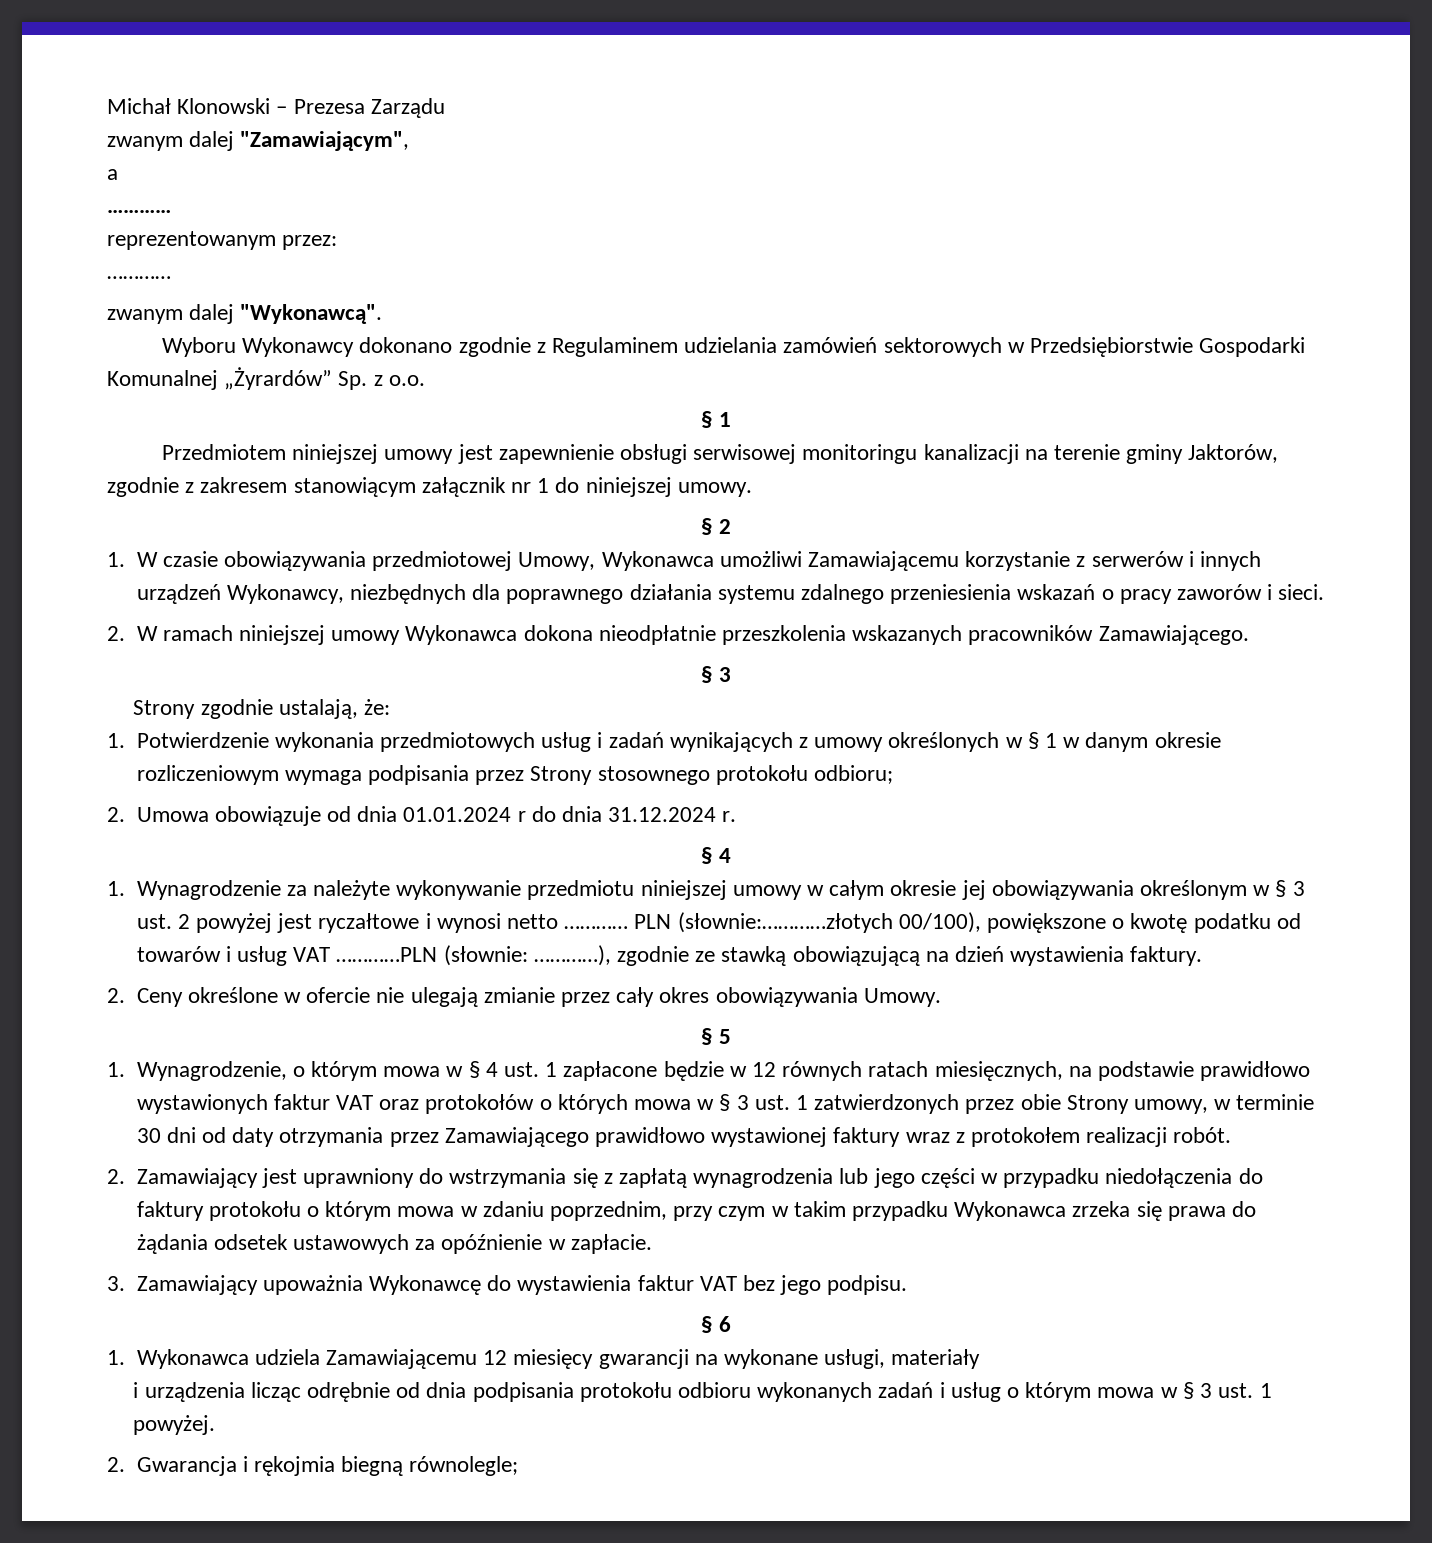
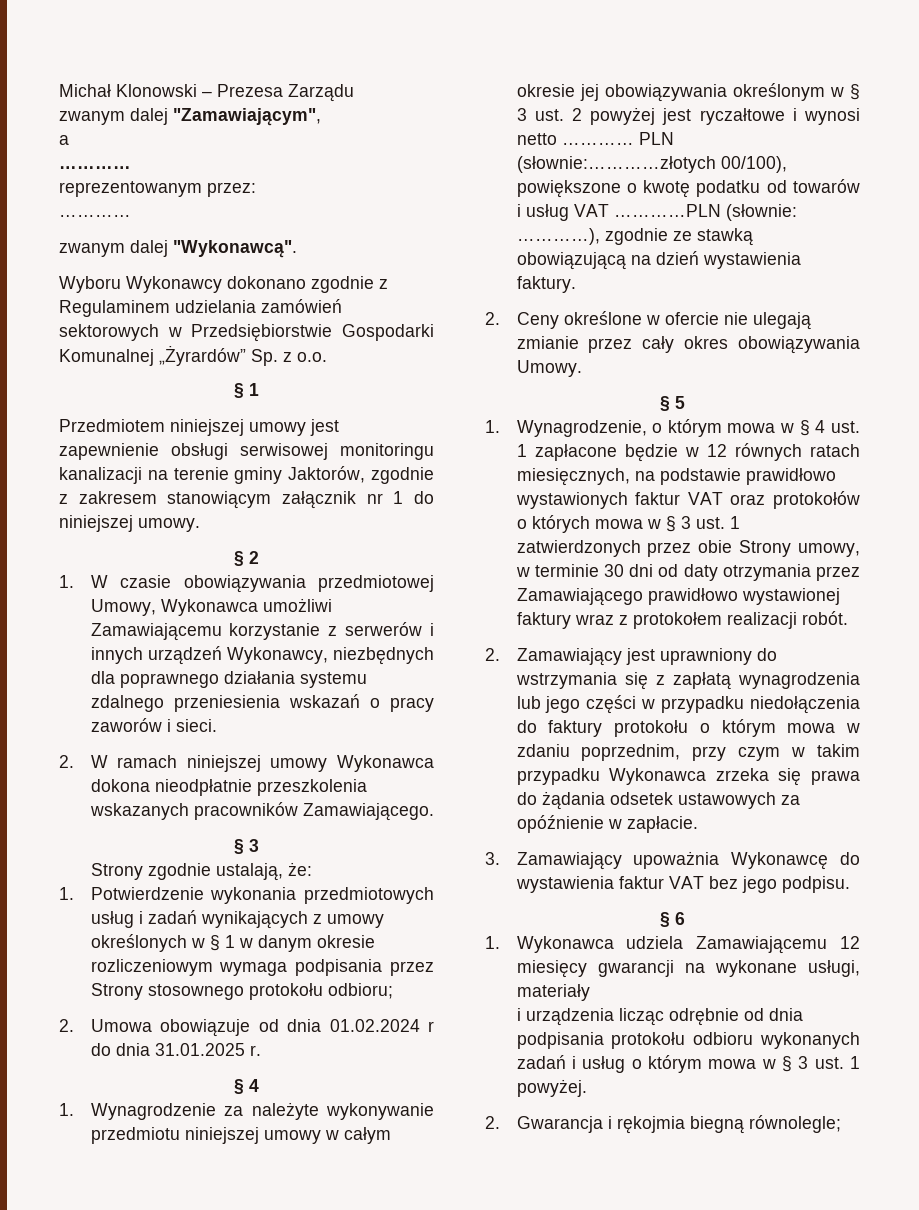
- 2. Umowa obowiązuje od dnia 01.01.2024 r do dnia 31.12.2024 r.
+ 2. Umowa obowiązuje od dnia 01.02.2024 r do dnia 31.01.2025 r.

